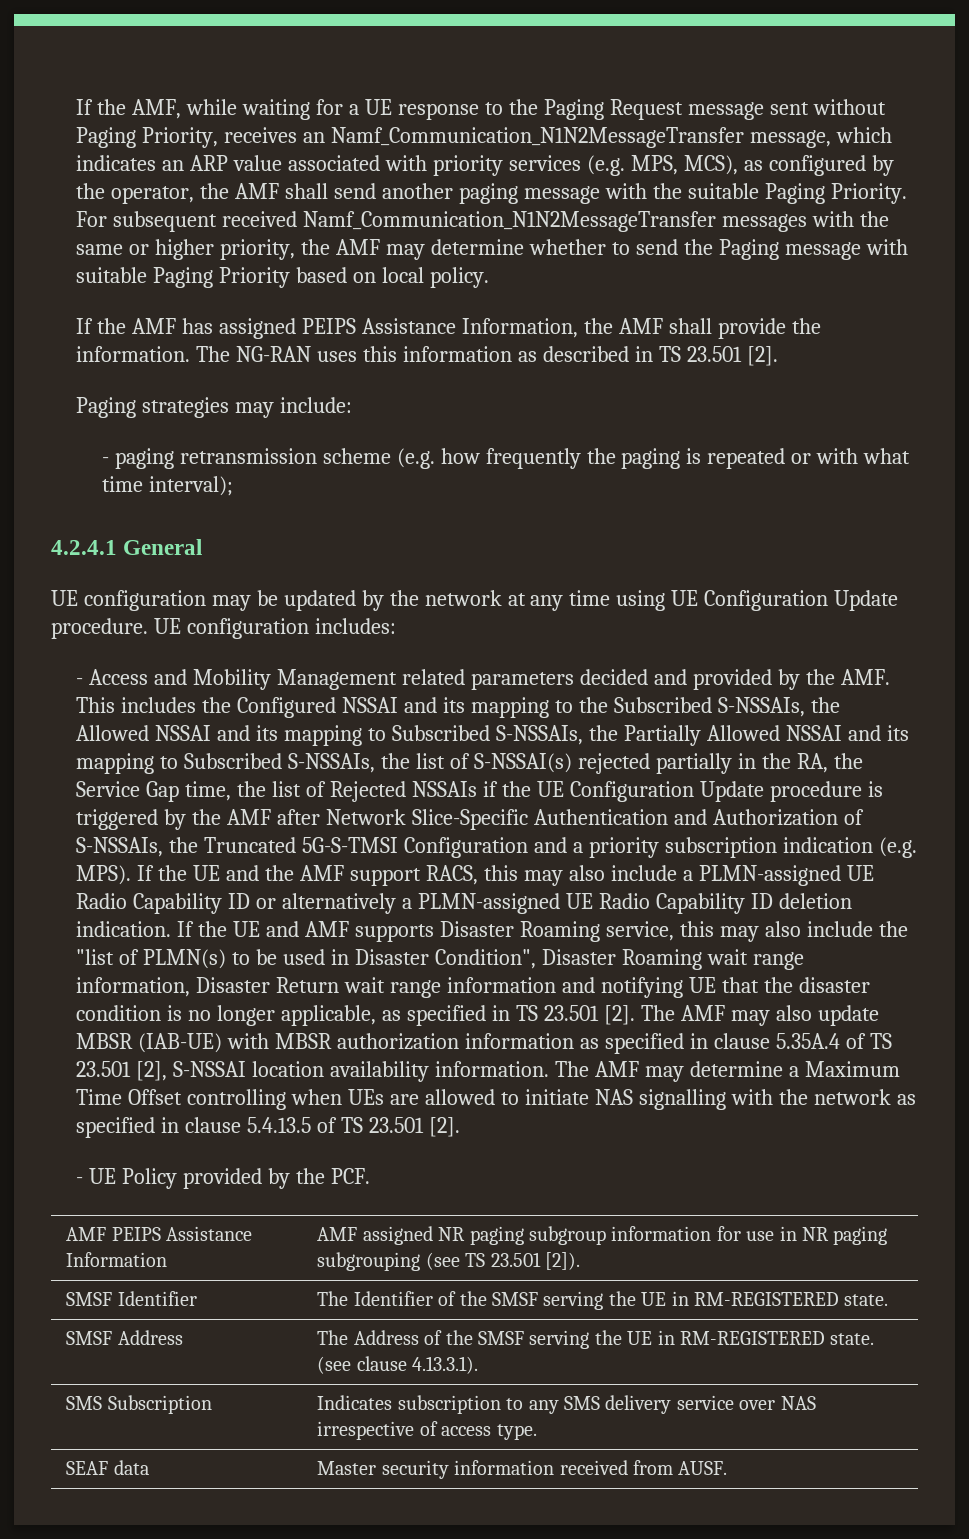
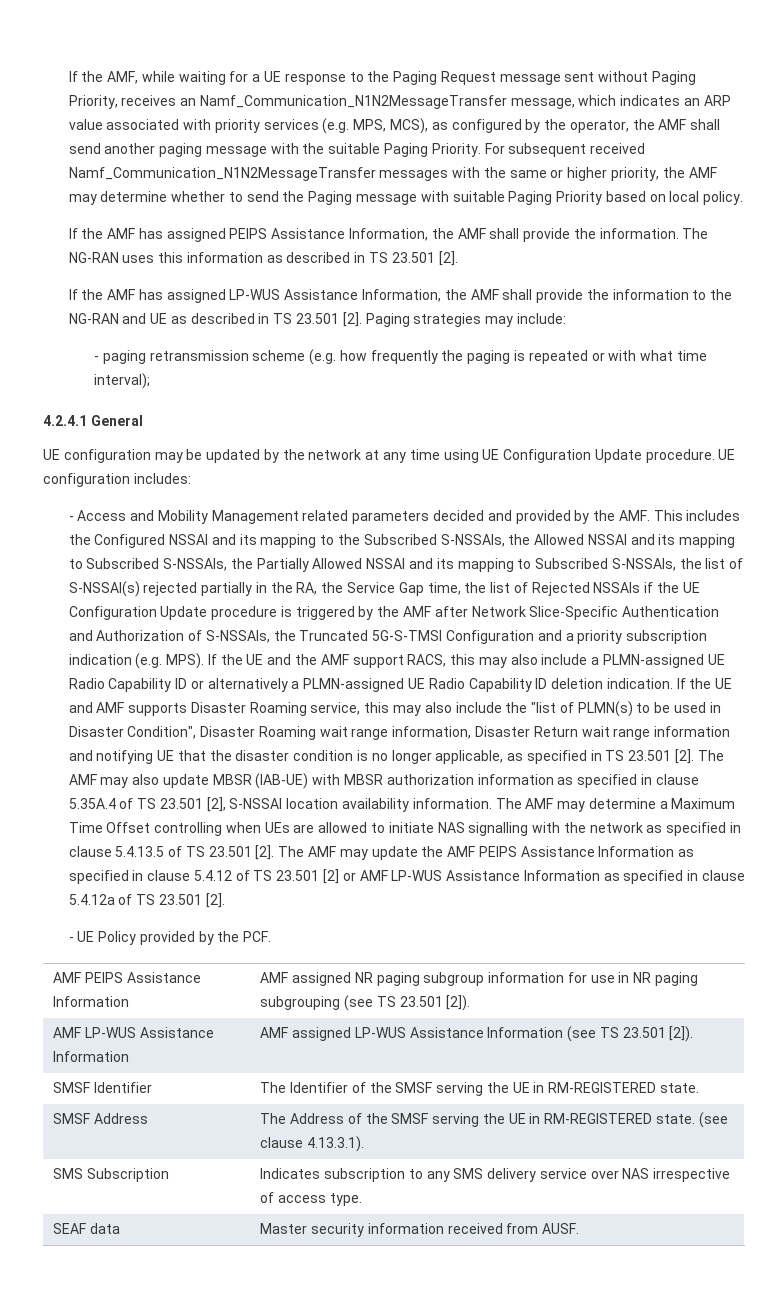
+ If the AMF has assigned LP-WUS Assistance Information, the AMF shall provide the information to the NG-RAN and UE as described in TS 23.501 [2].
+ The AMF may update the AMF PEIPS Assistance Information as specified in clause 5.4.12 of TS 23.501 [2] or AMF LP-WUS Assistance Information as specified in clause 5.4.12a of TS 23.501 [2].
+ AMF LP-WUS Assistance Information | AMF assigned LP-WUS Assistance Information (see TS 23.501 [2]).

